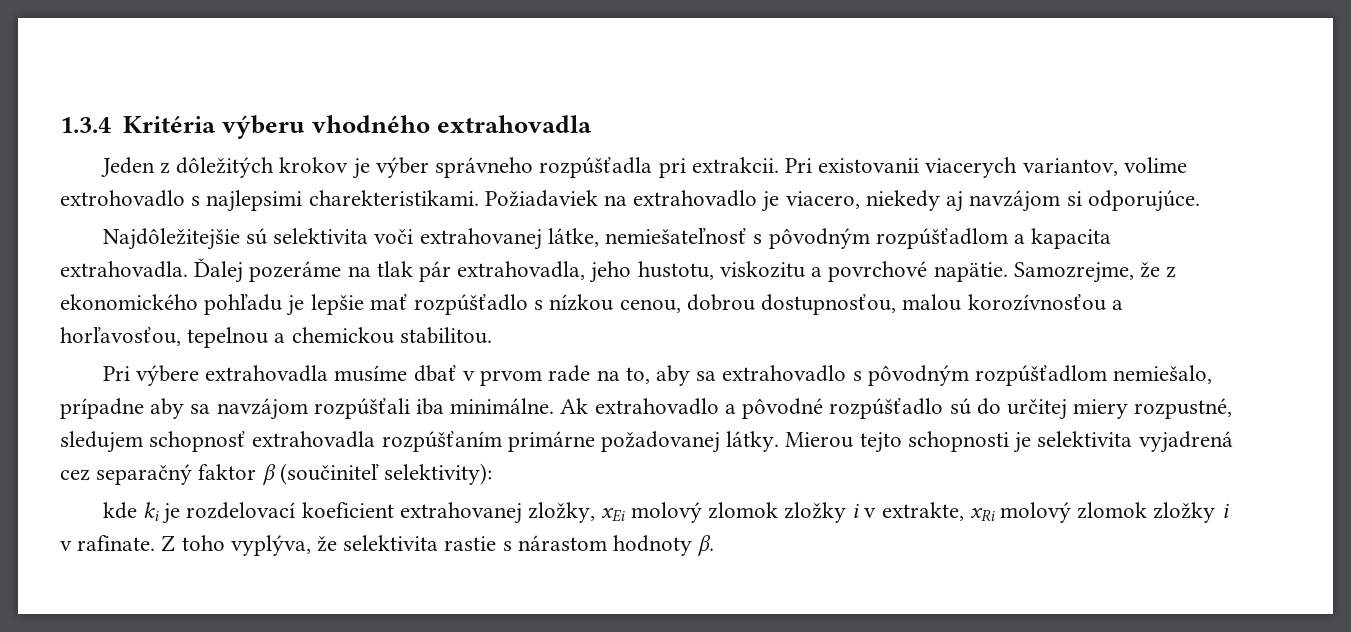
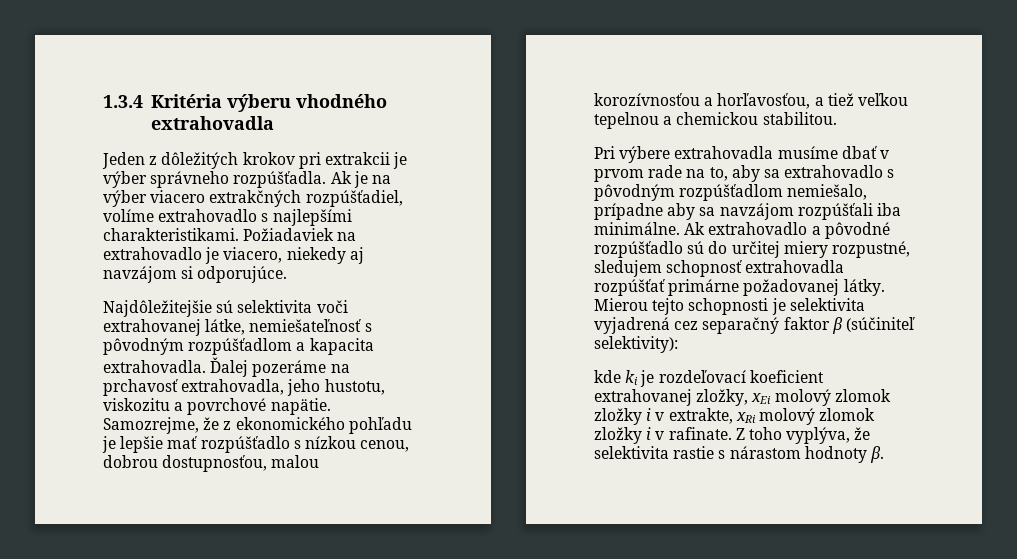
- Jeden z dôležitých krokov je výber správneho rozpúšťadla pri extrakcii. Pri existovanii viacerych variantov, volime extrohovadlo s najlepsimi charekteristikami.
+ Jeden z dôležitých krokov pri extrakcii je výber správneho rozpúšťadla. Ak je na výber viacero extrakčných rozpúšťadiel, volíme extrahovadlo s najlepšími charakteristikami.
- Ďalej pozeráme na tlak pár extrahovadla, jeho hustotu, viskozitu a povrchové napätie.
+ Ďalej pozeráme na prchavosť extrahovadla, jeho hustotu, viskozitu a povrchové napätie.
- Samozrejme, že z ekonomického pohľadu je lepšie mať rozpúšťadlo s nízkou cenou, dobrou dostupnosťou, malou korozívnosťou a horľavosťou, tepelnou a chemickou stabilitou.
+ Samozrejme, že z ekonomického pohľadu je lepšie mať rozpúšťadlo s nízkou cenou, dobrou dostupnosťou, malou korozívnosťou a horľavosťou, a tiež veľkou tepelnou a chemickou stabilitou.
- Ak extrahovadlo a pôvodné rozpúšťadlo sú do určitej miery rozpustné, sledujem schopnosť extrahovadla rozpúšťaním primárne požadovanej látky.
+ Ak extrahovadlo a pôvodné rozpúšťadlo sú do určitej miery rozpustné, sledujem schopnosť extrahovadla rozpúšťať primárne požadovanej látky.
- Mierou tejto schopnosti je selektivita vyjadrená cez separačný faktor β (součiniteľ selektivity):
+ Mierou tejto schopnosti je selektivita vyjadrená cez separačný faktor β (súčiniteľ selektivity):
- kde ki je rozdelovací koeficient extrahovanej zložky, xEi molový zlomok zložky i v extrakte, xRi molový zlomok zložky i v rafinate.
+ kde ki je rozdeľovací koeficient extrahovanej zložky, xEi molový zlomok zložky i v extrakte, xRi molový zlomok zložky i v rafinate.

